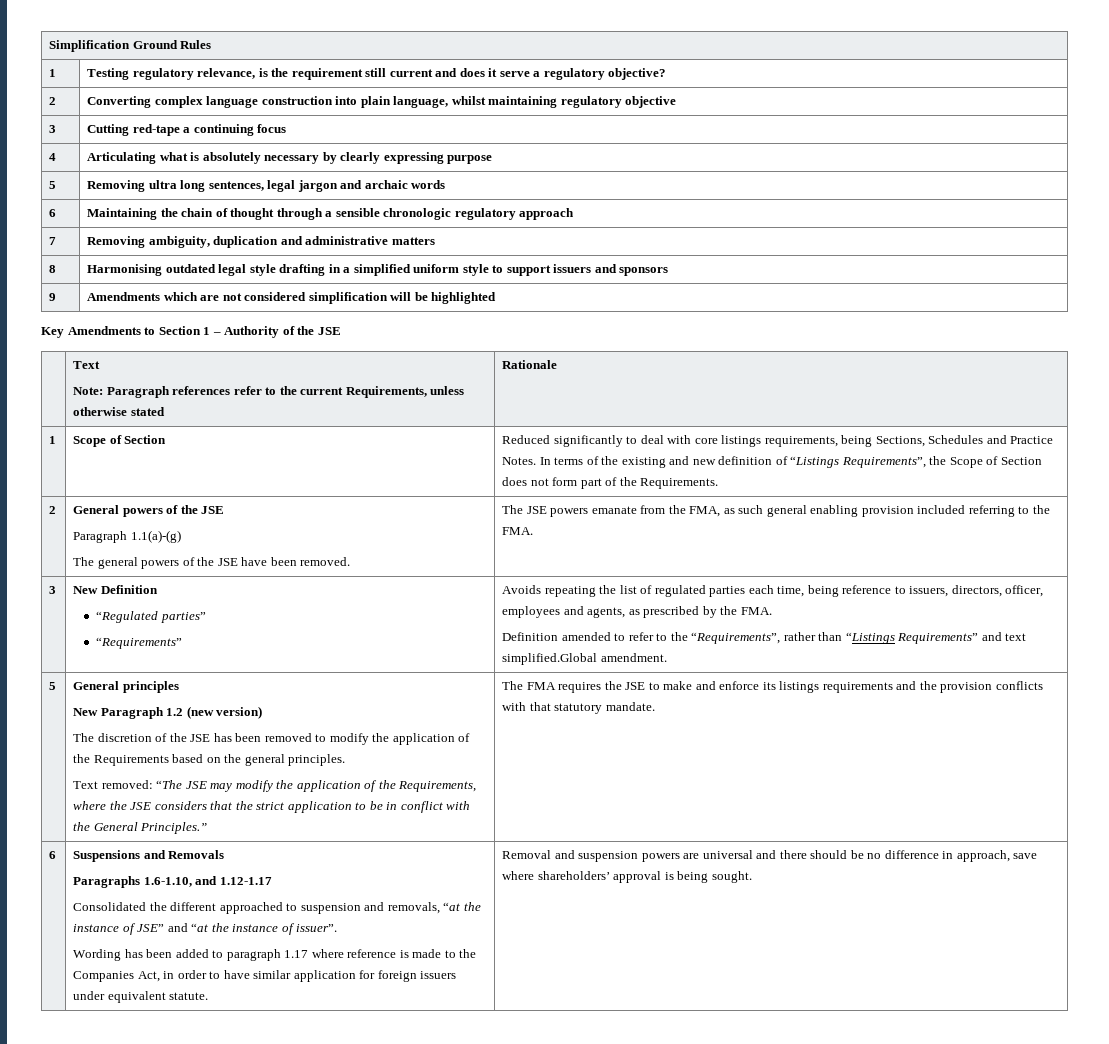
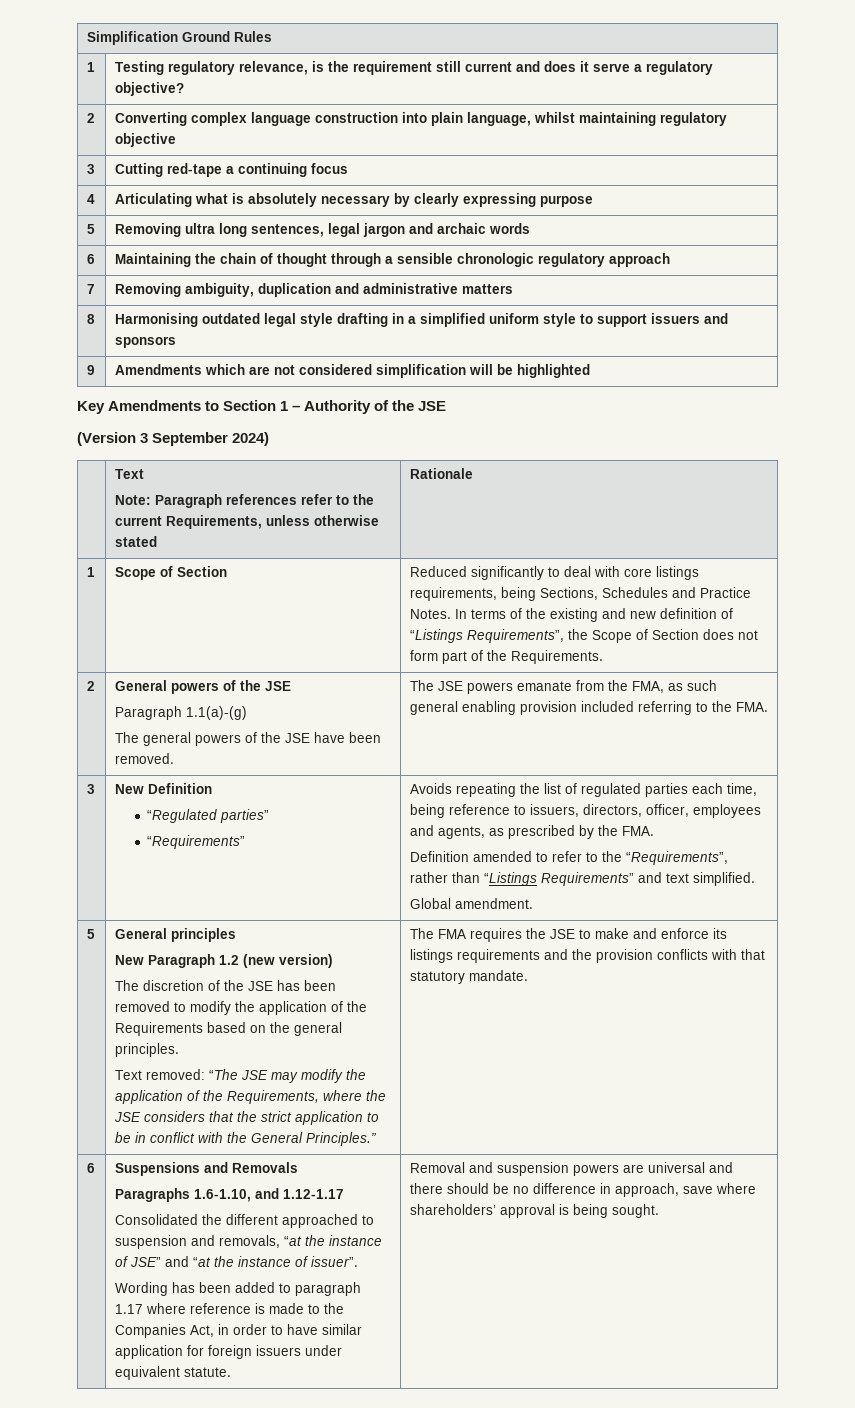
+ (Version 3 September 2024)
- Definition amended to refer to the “Requirements”, rather than “Listings Requirements” and text simplified.Global amendment.
+ Definition amended to refer to the “Requirements”, rather than “Listings Requirements” and text simplified.
+ Global amendment.

